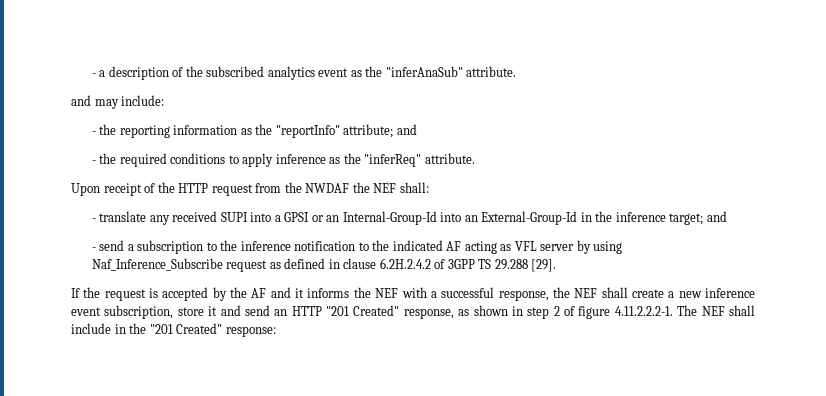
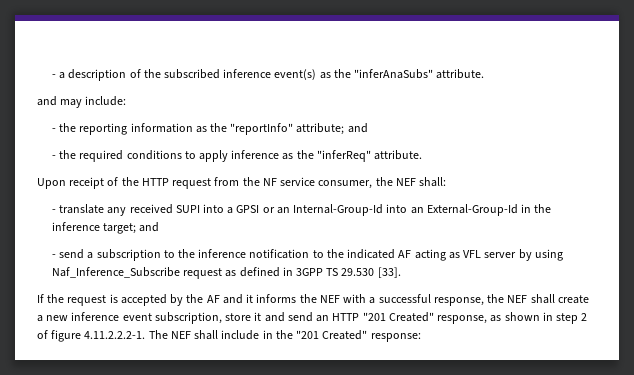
- - a description of the subscribed analytics event as the "inferAnaSub" attribute.
+ - a description of the subscribed inference event(s) as the "inferAnaSubs" attribute.
- Upon receipt of the HTTP request from the NWDAF the NEF shall:
+ Upon receipt of the HTTP request from the NF service consumer, the NEF shall:
- - send a subscription to the inference notification to the indicated AF acting as VFL server by using Naf_Inference_Subscribe request as defined in clause 6.2H.2.4.2 of 3GPP TS 29.288 [29].
+ - send a subscription to the inference notification to the indicated AF acting as VFL server by using Naf_Inference_Subscribe request as defined in 3GPP TS 29.530 [33].

